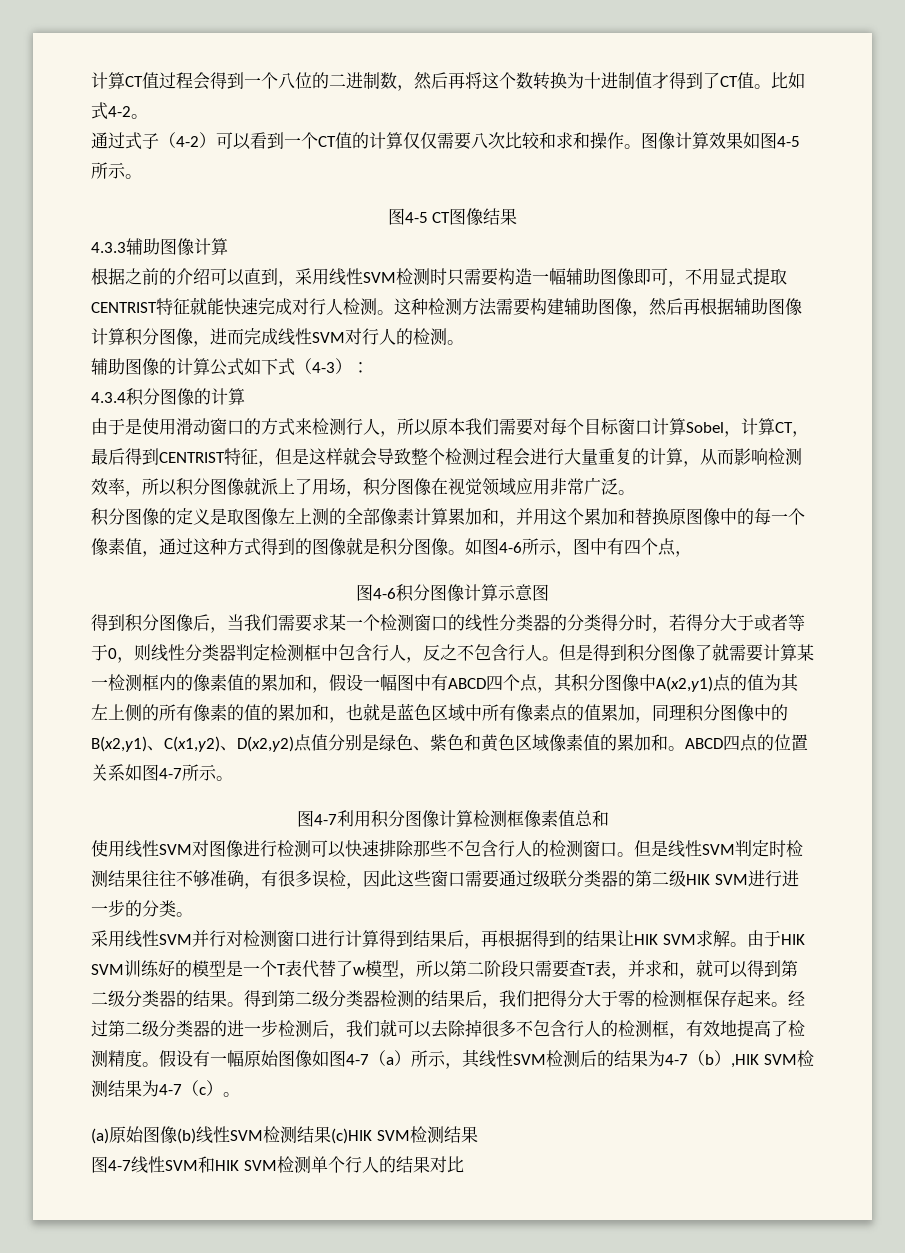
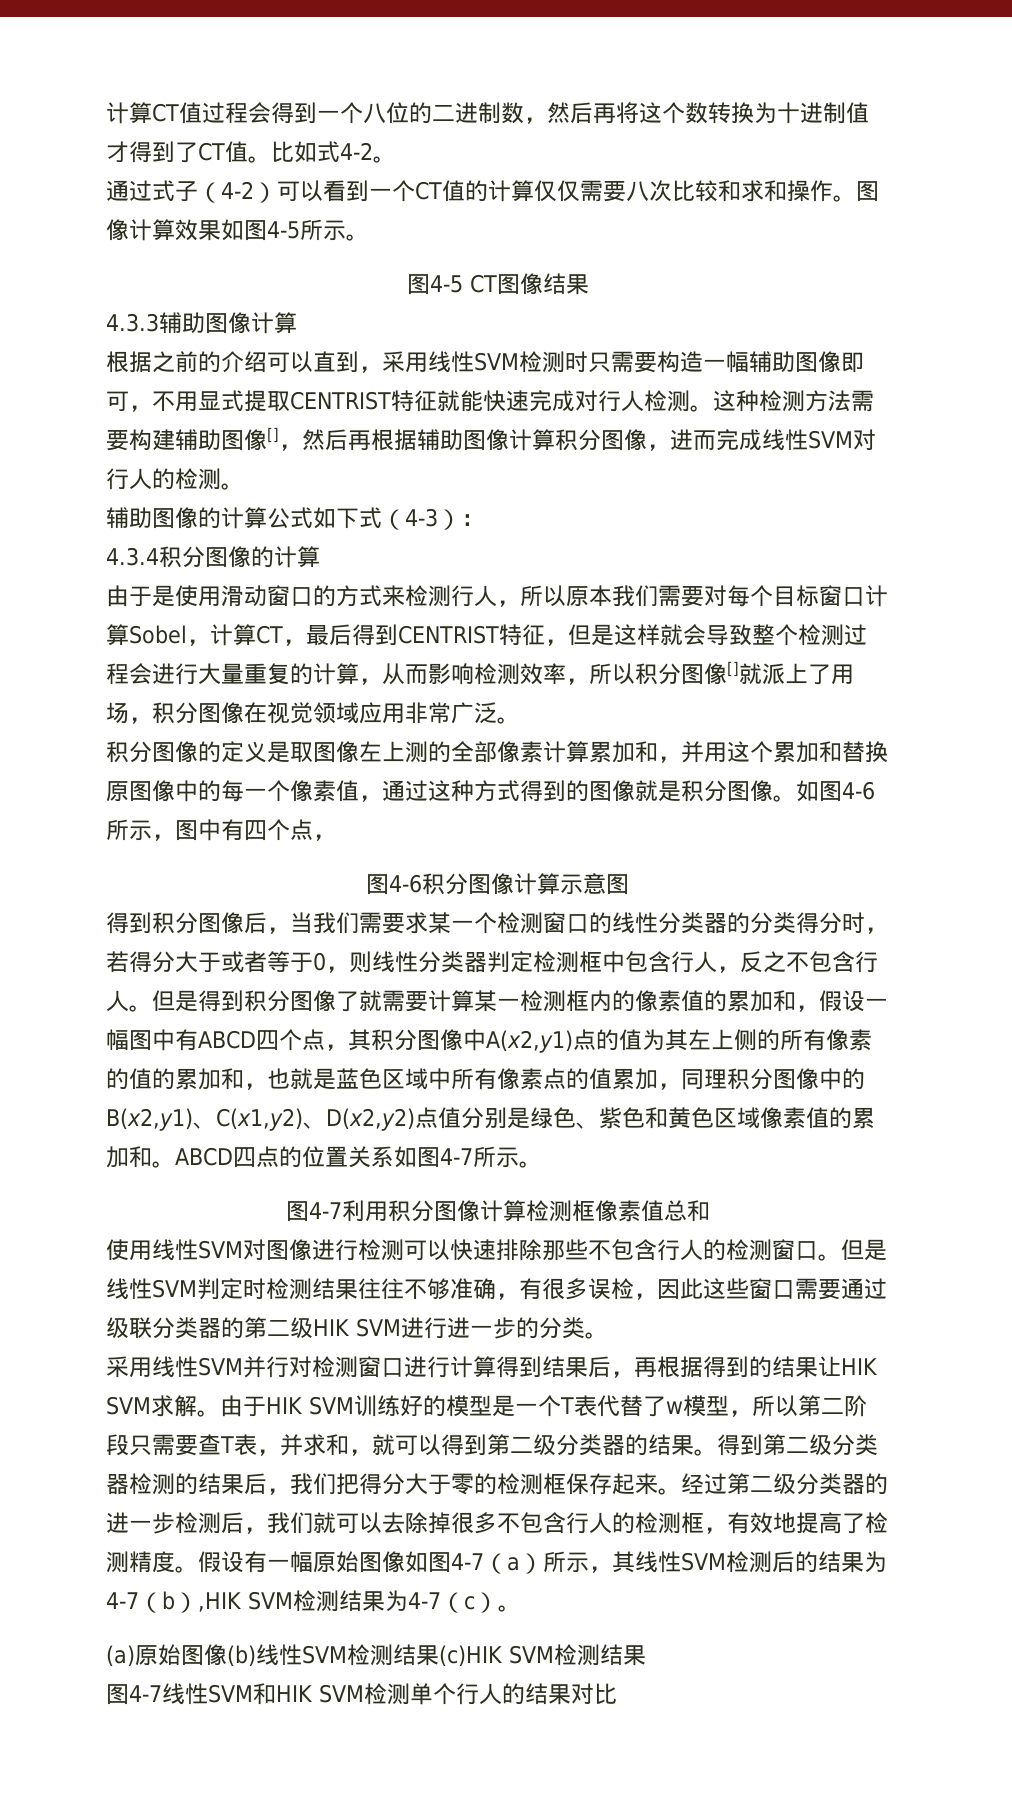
- 这种检测方法需要构建辅助图像，然后再根据辅助图像计算积分图像，进而完成线性SVM对行人的检测。
+ 这种检测方法需要构建辅助图像[]，然后再根据辅助图像计算积分图像，进而完成线性SVM对行人的检测。
- 由于是使用滑动窗口的方式来检测行人，所以原本我们需要对每个目标窗口计算Sobel，计算CT，最后得到CENTRIST特征，但是这样就会导致整个检测过程会进行大量重复的计算，从而影响检测效率，所以积分图像就派上了用场，积分图像在视觉领域应用非常广泛。
+ 由于是使用滑动窗口的方式来检测行人，所以原本我们需要对每个目标窗口计算Sobel，计算CT，最后得到CENTRIST特征，但是这样就会导致整个检测过程会进行大量重复的计算，从而影响检测效率，所以积分图像[]就派上了用场，积分图像在视觉领域应用非常广泛。

